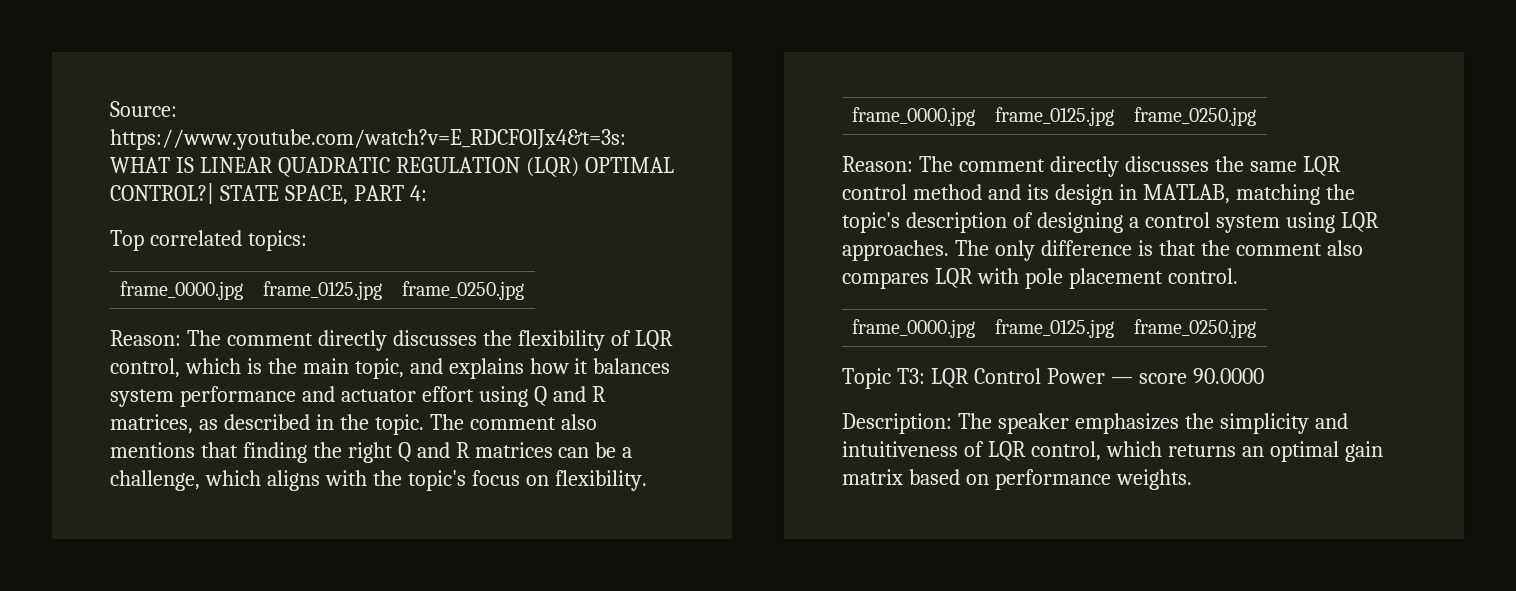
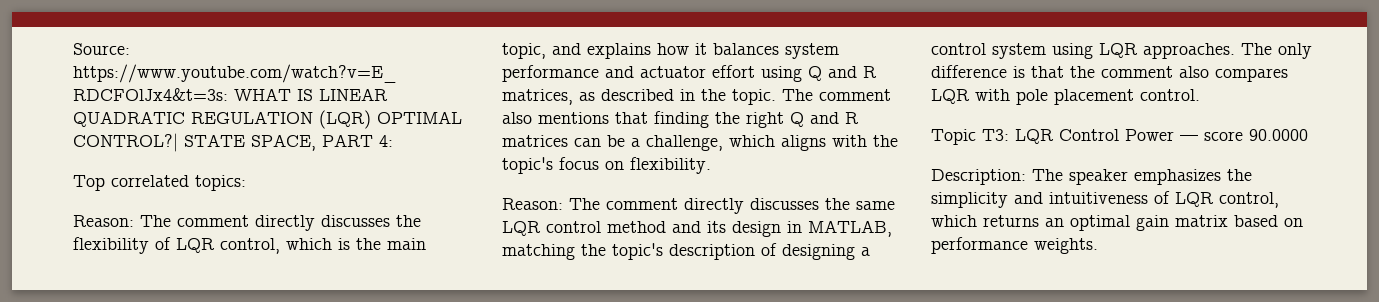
  Top correlated topics:
- frame_0000.jpg | frame_0125.jpg | frame_0250.jpg
  The comment also mentions that finding the right Q and R matrices can be a challenge, which aligns with the topic's focus on flexibility.
- frame_0000.jpg | frame_0125.jpg | frame_0250.jpg
  The only difference is that the comment also compares LQR with pole placement control.
- frame_0000.jpg | frame_0125.jpg | frame_0250.jpg

